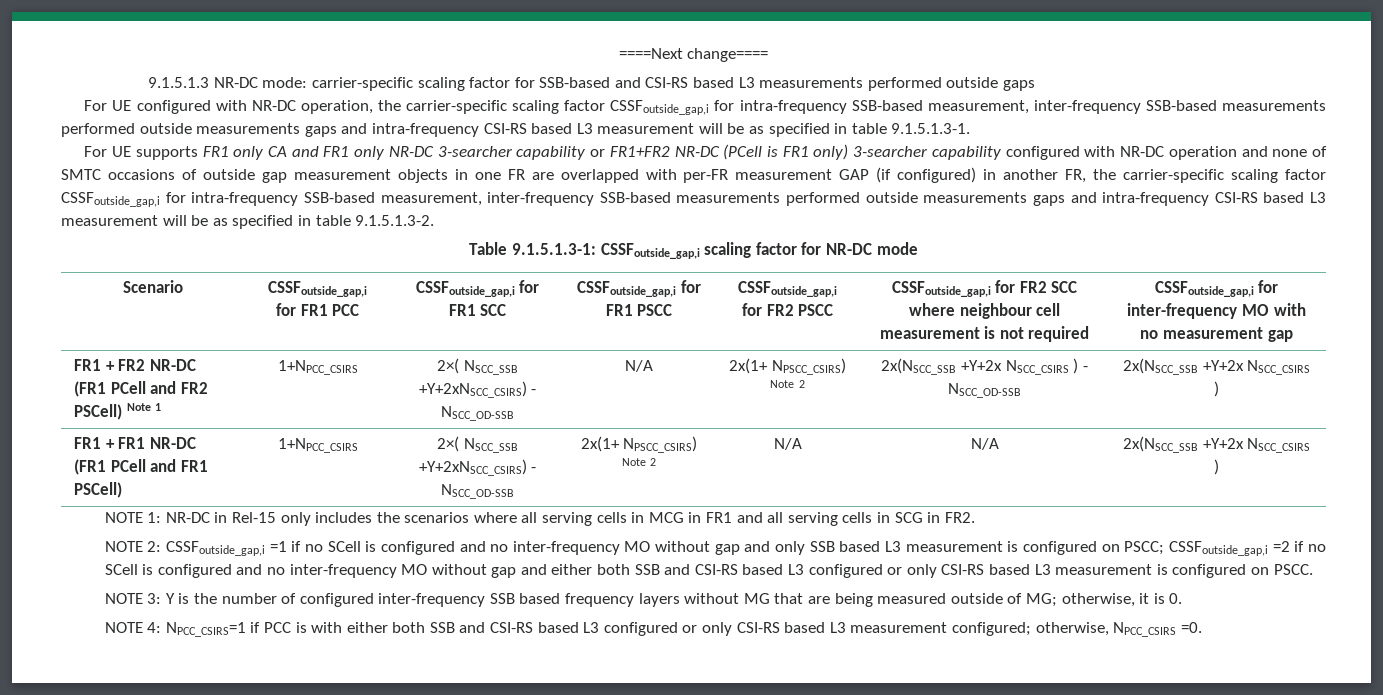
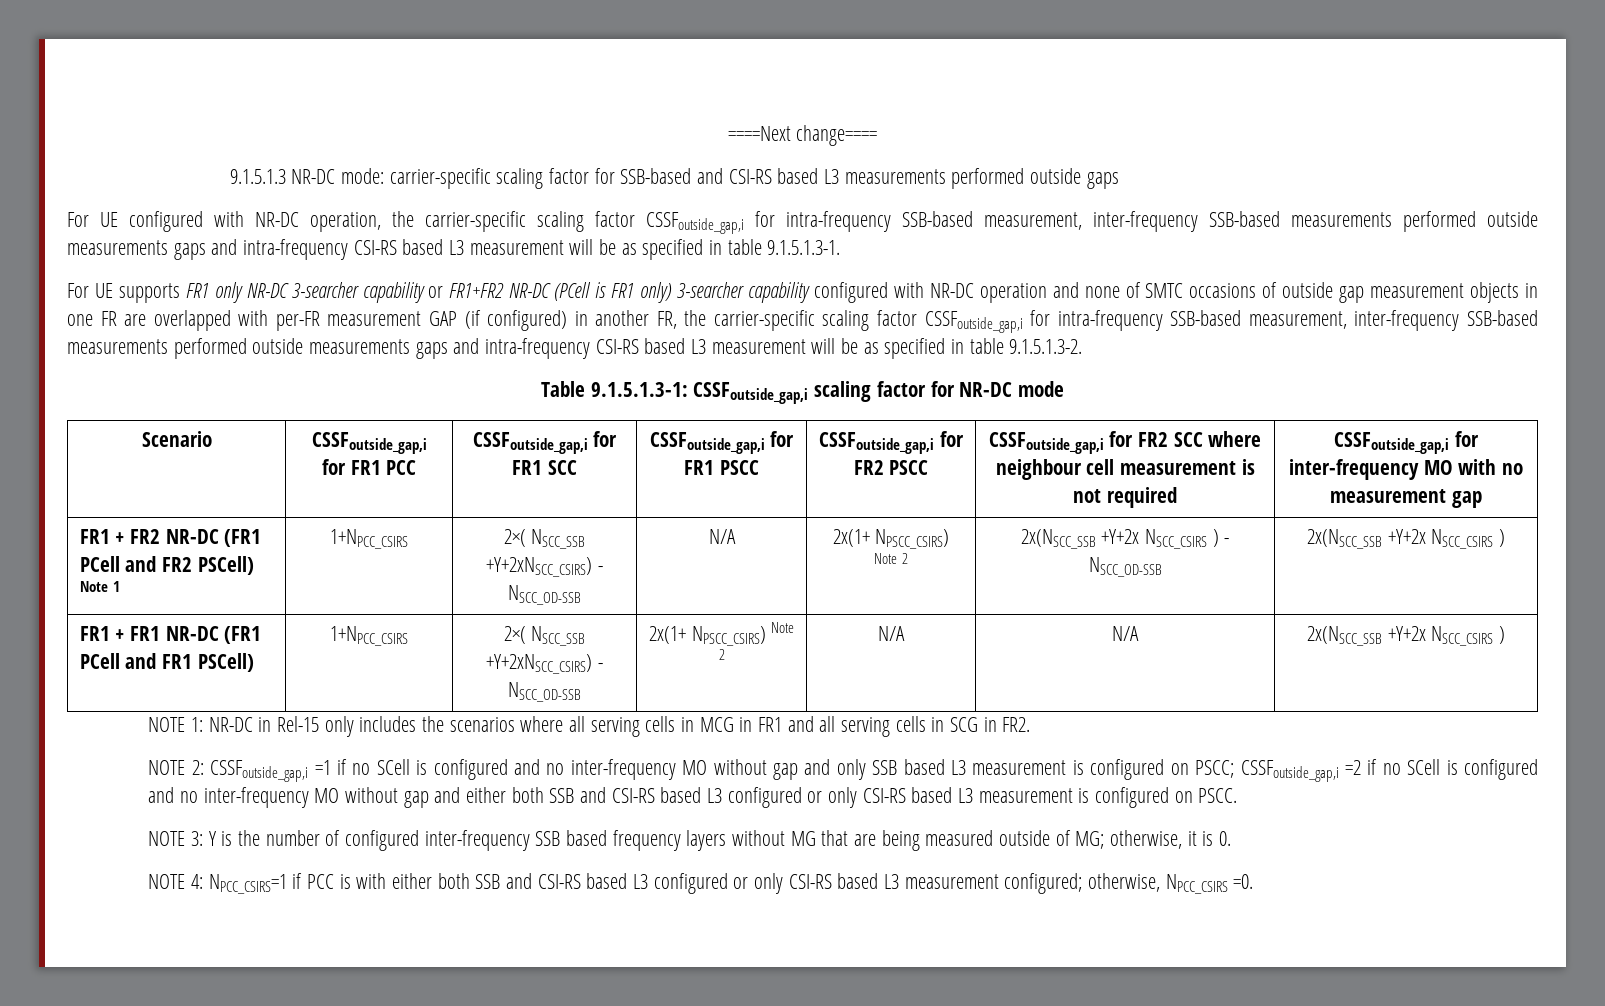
- For UE supports FR1 only CA and FR1 only NR-DC 3-searcher capability or FR1+FR2 NR-DC (PCell is FR1 only) 3-searcher capability configured with NR-DC operation and none of SMTC occasions of outside gap measurement objects in one FR are overlapped with per-FR measurement GAP (if configured) in another FR, the carrier-specific scaling factor CSSFoutside_gap,i for intra-frequency SSB-based measurement, inter-frequency SSB-based measurements performed outside measurements gaps and intra-frequency CSI-RS based L3 measurement will be as specified in table 9.1.5.1.3-2.
+ For UE supports FR1 only NR-DC 3-searcher capability or FR1+FR2 NR-DC (PCell is FR1 only) 3-searcher capability configured with NR-DC operation and none of SMTC occasions of outside gap measurement objects in one FR are overlapped with per-FR measurement GAP (if configured) in another FR, the carrier-specific scaling factor CSSFoutside_gap,i for intra-frequency SSB-based measurement, inter-frequency SSB-based measurements performed outside measurements gaps and intra-frequency CSI-RS based L3 measurement will be as specified in table 9.1.5.1.3-2.

